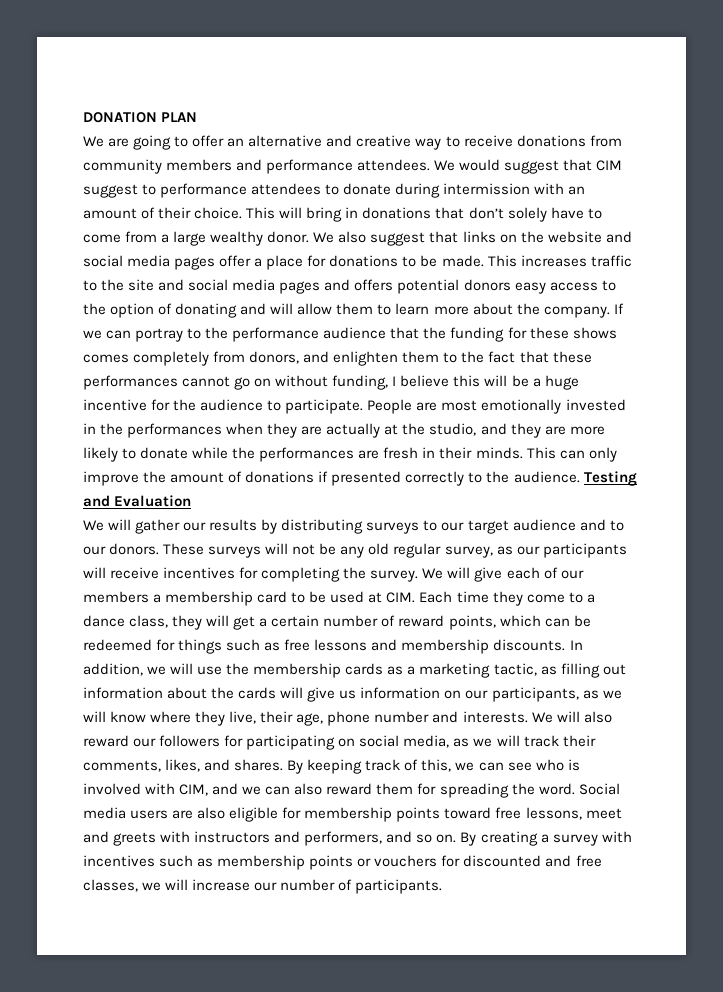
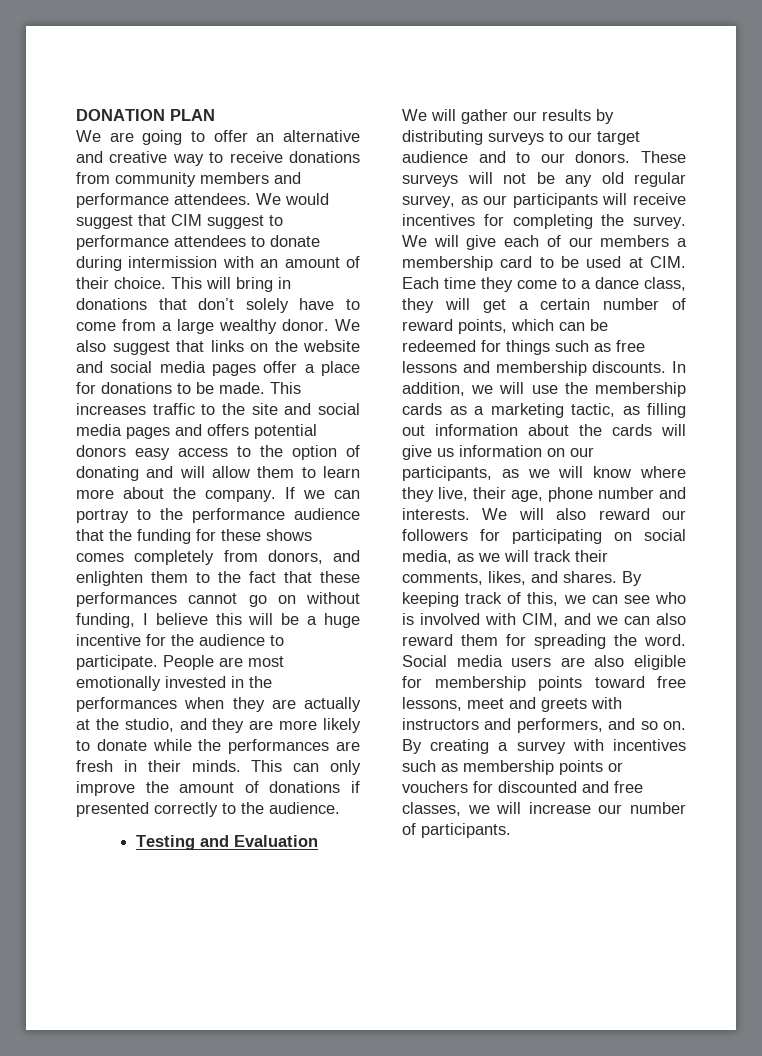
- This can only improve the amount of donations if presented correctly to the audience. Testing and Evaluation
+ This can only improve the amount of donations if presented correctly to the audience.
+ Testing and Evaluation

